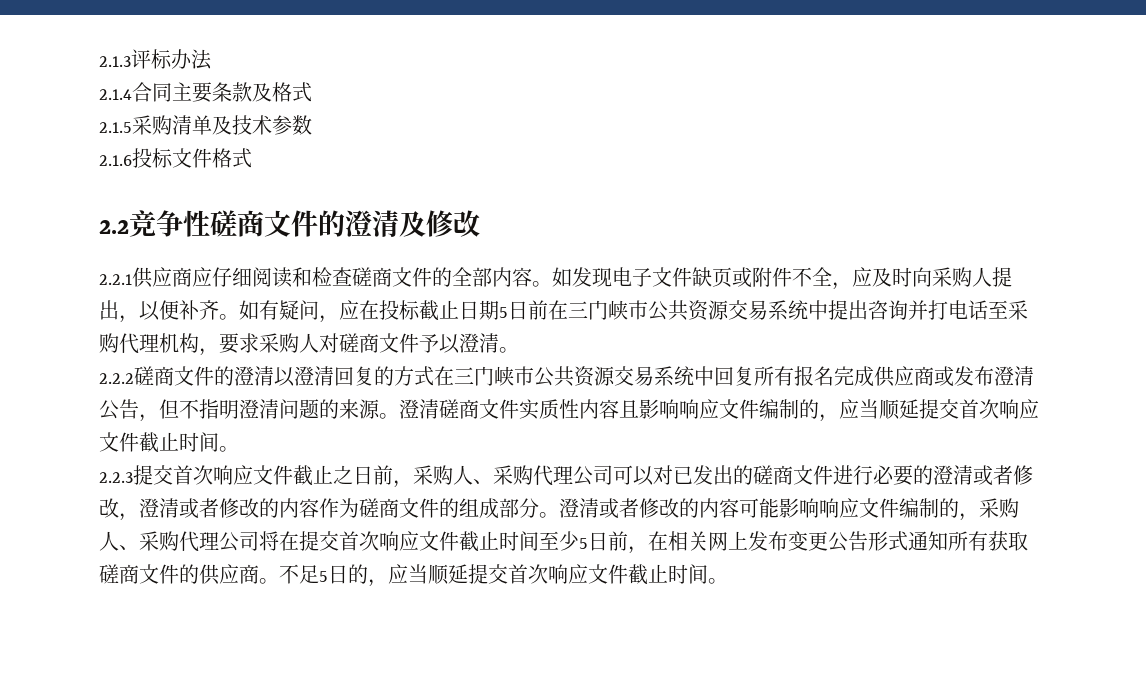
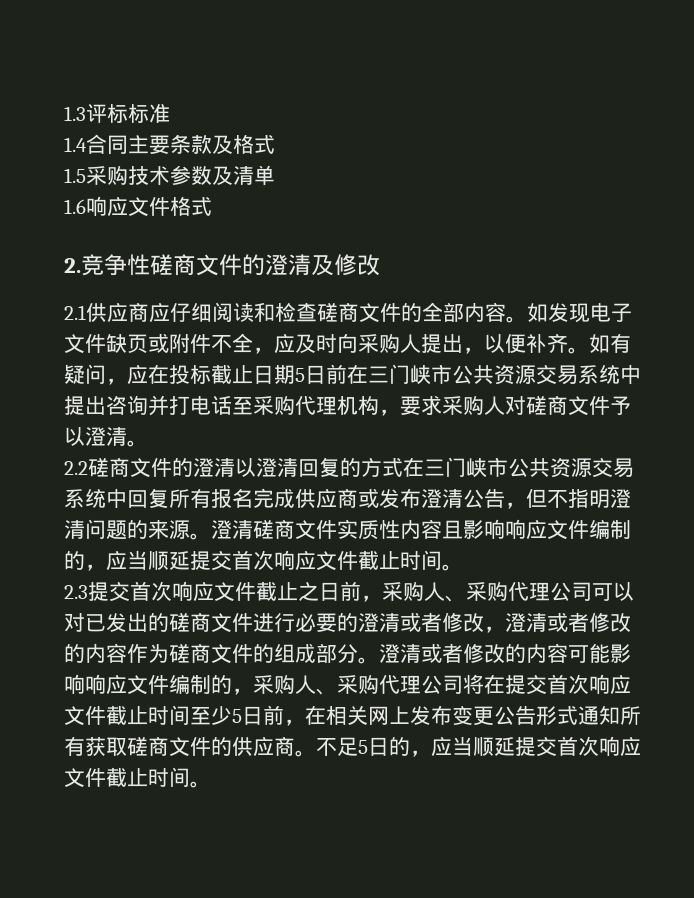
- 2.1.3评标办法
- 2.1.4合同主要条款及格式
+ 1.3评标标准
+ 1.4合同主要条款及格式
- 2.1.5采购清单及技术参数
- 2.1.6投标文件格式
+ 1.5采购技术参数及清单
+ 1.6响应文件格式
- 2.2竞争性磋商文件的澄清及修改
+ 2.竞争性磋商文件的澄清及修改
- 2.2.1供应商应仔细阅读和检查磋商文件的全部内容。
+ 2.1供应商应仔细阅读和检查磋商文件的全部内容。
- 2.2.2磋商文件的澄清以澄清回复的方式在三门峡市公共资源交易系统中回复所有报名完成供应商或发布澄清公告，但不指明澄清问题的来源。
+ 2.2磋商文件的澄清以澄清回复的方式在三门峡市公共资源交易系统中回复所有报名完成供应商或发布澄清公告，但不指明澄清问题的来源。
- 2.2.3提交首次响应文件截止之日前，采购人、采购代理公司可以对已发出的磋商文件进行必要的澄清或者修改，澄清或者修改的内容作为磋商文件的组成部分。
+ 2.3提交首次响应文件截止之日前，采购人、采购代理公司可以对已发出的磋商文件进行必要的澄清或者修改，澄清或者修改的内容作为磋商文件的组成部分。

